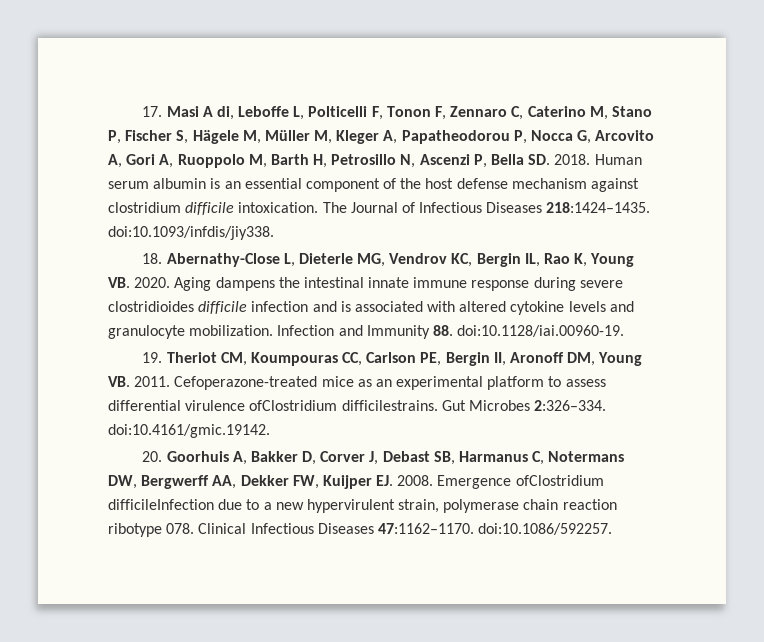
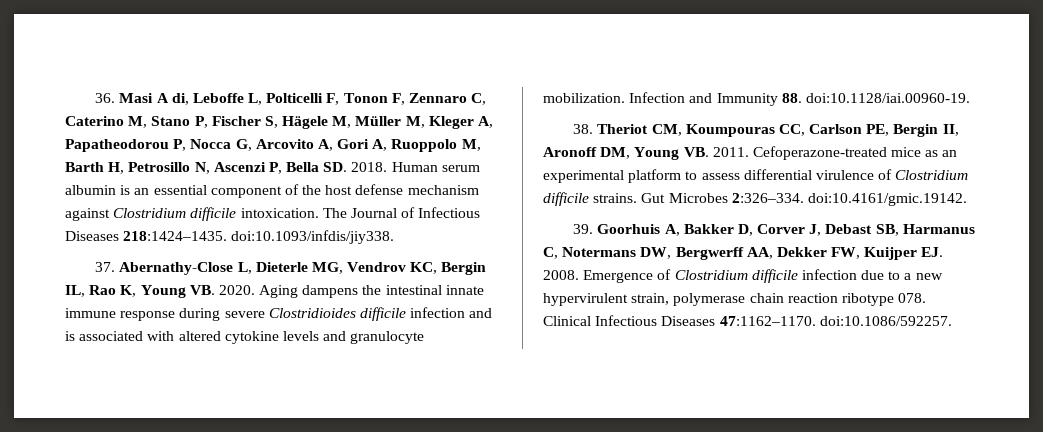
- 17. Masi A di, Leboffe L, Polticelli F, Tonon F, Zennaro C, Caterino M, Stano P, Fischer S, Hägele M, Müller M, Kleger A, Papatheodorou P, Nocca G, Arcovito A, Gori A, Ruoppolo M, Barth H, Petrosillo N, Ascenzi P, Bella SD. 2018.
+ 36. Masi A di, Leboffe L, Polticelli F, Tonon F, Zennaro C, Caterino M, Stano P, Fischer S, Hägele M, Müller M, Kleger A, Papatheodorou P, Nocca G, Arcovito A, Gori A, Ruoppolo M, Barth H, Petrosillo N, Ascenzi P, Bella SD. 2018.
- Human serum albumin is an essential component of the host defense mechanism against clostridium difficile intoxication.
+ Human serum albumin is an essential component of the host defense mechanism against Clostridium difficile intoxication.
- 18. Abernathy-Close L, Dieterle MG, Vendrov KC, Bergin IL, Rao K, Young VB. 2020.
+ 37. Abernathy-Close L, Dieterle MG, Vendrov KC, Bergin IL, Rao K, Young VB. 2020.
- Aging dampens the intestinal innate immune response during severe clostridioides difficile infection and is associated with altered cytokine levels and granulocyte mobilization.
+ Aging dampens the intestinal innate immune response during severe Clostridioides difficile infection and is associated with altered cytokine levels and granulocyte mobilization.
- 19. Theriot CM, Koumpouras CC, Carlson PE, Bergin II, Aronoff DM, Young VB. 2011.
+ 38. Theriot CM, Koumpouras CC, Carlson PE, Bergin II, Aronoff DM, Young VB. 2011.
- Cefoperazone-treated mice as an experimental platform to assess differential virulence ofClostridium difficilestrains.
+ Cefoperazone-treated mice as an experimental platform to assess differential virulence of Clostridium difficile strains.
- 20. Goorhuis A, Bakker D, Corver J, Debast SB, Harmanus C, Notermans DW, Bergwerff AA, Dekker FW, Kuijper EJ. 2008.
+ 39. Goorhuis A, Bakker D, Corver J, Debast SB, Harmanus C, Notermans DW, Bergwerff AA, Dekker FW, Kuijper EJ. 2008.
- Emergence ofClostridium difficileInfection due to a new hypervirulent strain, polymerase chain reaction ribotype 078. Clinical Infectious Diseases 47:1162–1170. doi:10.1086/592257.
+ Emergence of Clostridium difficile infection due to a new hypervirulent strain, polymerase chain reaction ribotype 078. Clinical Infectious Diseases 47:1162–1170. doi:10.1086/592257.

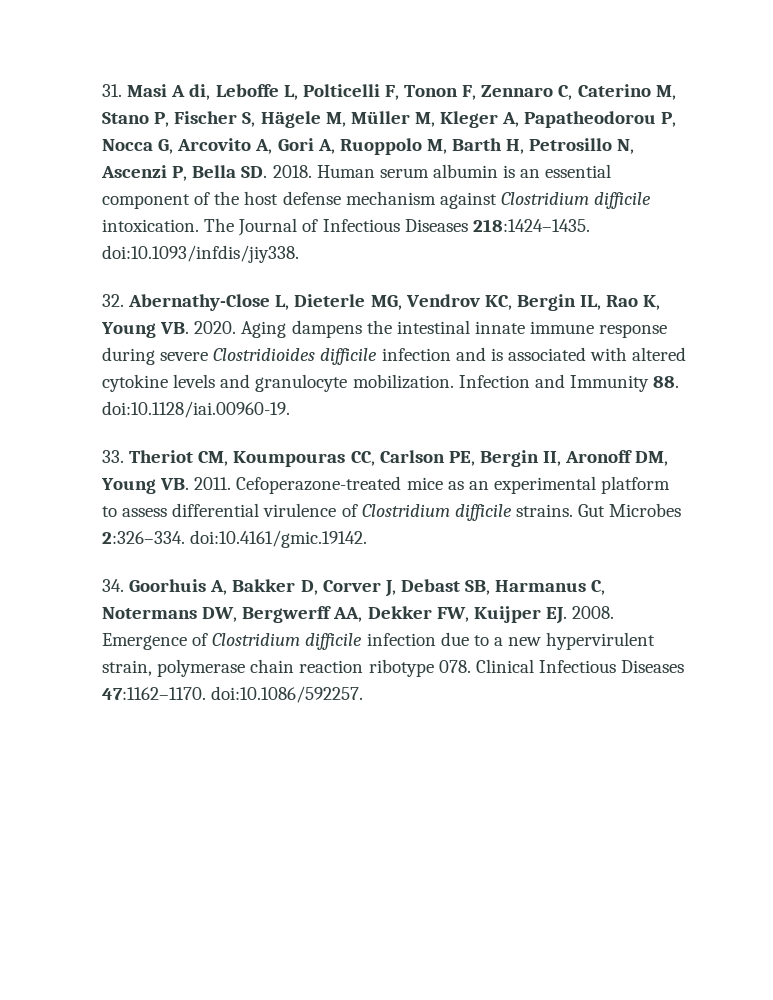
- 36. Masi A di, Leboffe L, Polticelli F, Tonon F, Zennaro C, Caterino M, Stano P, Fischer S, Hägele M, Müller M, Kleger A, Papatheodorou P, Nocca G, Arcovito A, Gori A, Ruoppolo M, Barth H, Petrosillo N, Ascenzi P, Bella SD. 2018.
+ 31. Masi A di, Leboffe L, Polticelli F, Tonon F, Zennaro C, Caterino M, Stano P, Fischer S, Hägele M, Müller M, Kleger A, Papatheodorou P, Nocca G, Arcovito A, Gori A, Ruoppolo M, Barth H, Petrosillo N, Ascenzi P, Bella SD. 2018.
- 37. Abernathy-Close L, Dieterle MG, Vendrov KC, Bergin IL, Rao K, Young VB. 2020.
+ 32. Abernathy-Close L, Dieterle MG, Vendrov KC, Bergin IL, Rao K, Young VB. 2020.
- 38. Theriot CM, Koumpouras CC, Carlson PE, Bergin II, Aronoff DM, Young VB. 2011.
+ 33. Theriot CM, Koumpouras CC, Carlson PE, Bergin II, Aronoff DM, Young VB. 2011.
- 39. Goorhuis A, Bakker D, Corver J, Debast SB, Harmanus C, Notermans DW, Bergwerff AA, Dekker FW, Kuijper EJ. 2008.
+ 34. Goorhuis A, Bakker D, Corver J, Debast SB, Harmanus C, Notermans DW, Bergwerff AA, Dekker FW, Kuijper EJ. 2008.

